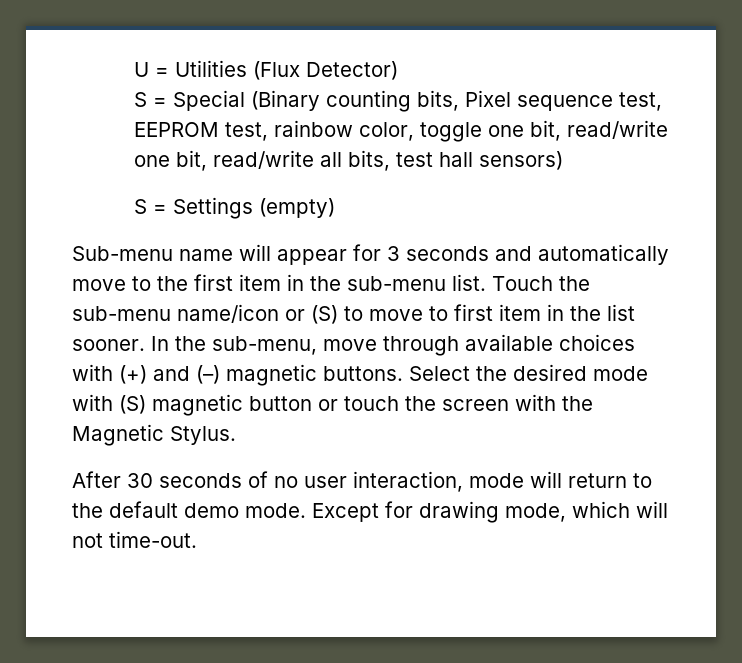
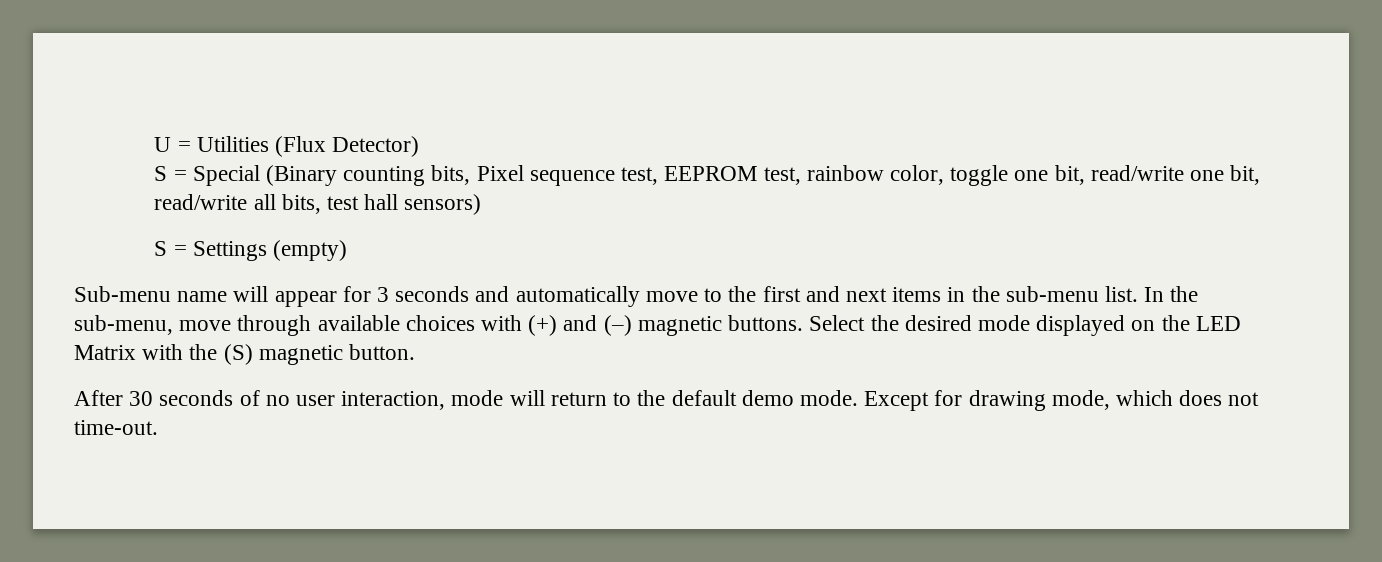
- Sub-menu name will appear for 3 seconds and automatically move to the first item in the sub-menu list.
+ Sub-menu name will appear for 3 seconds and automatically move to the first and next items in the sub-menu list.
- Touch the sub-menu name/icon or (S) to move to first item in the list sooner.
- Select the desired mode with (S) magnetic button or touch the screen with the Magnetic Stylus.
+ Select the desired mode displayed on the LED Matrix with the (S) magnetic button.
- Except for drawing mode, which will not time-out.
+ Except for drawing mode, which does not time-out.

